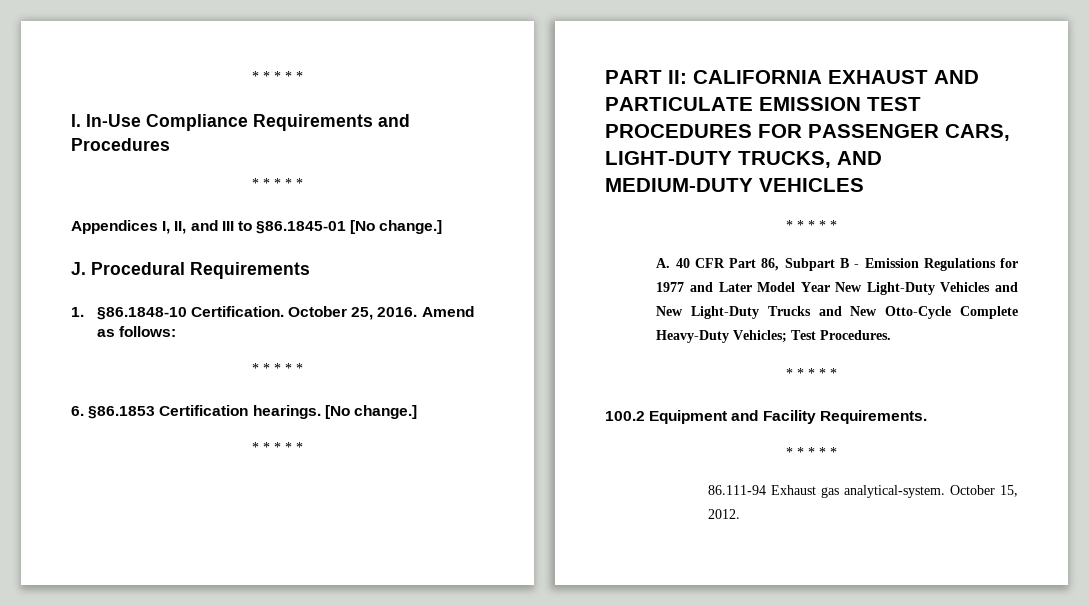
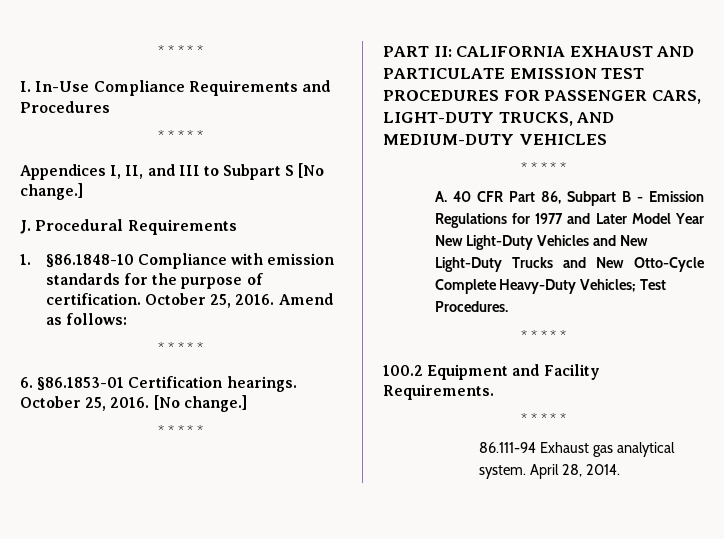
- Appendices I, II, and III to §86.1845-01 [No change.]
+ Appendices I, II, and III to Subpart S [No change.]
- 1. §86.1848-10 Certification.
+ 1. §86.1848-10 Compliance with emission standards for the purpose of certification.
- 6. §86.1853 Certification hearings.
+ 6. §86.1853-01 Certification hearings. October 25, 2016.
- 86.111-94 Exhaust gas analytical-system. October 15, 2012.
+ 86.111-94 Exhaust gas analytical system. April 28, 2014.

